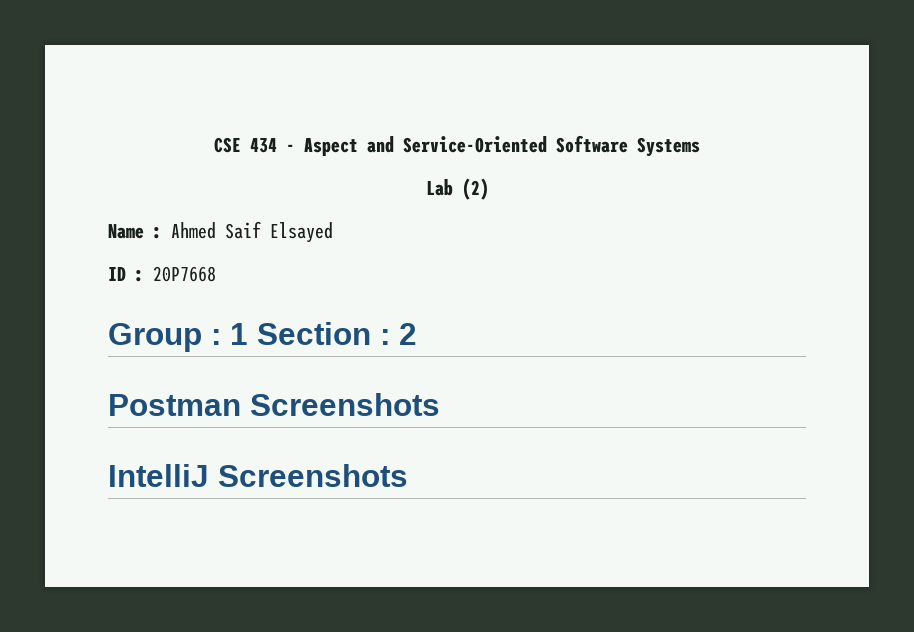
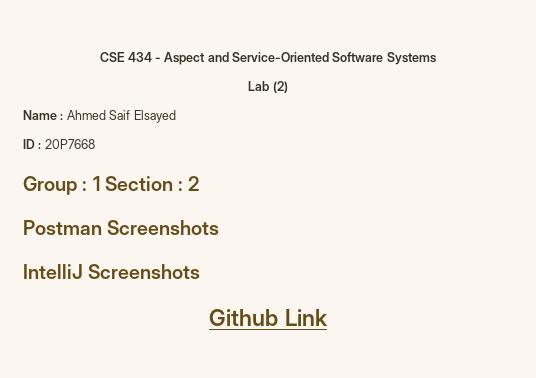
+ Github Link

